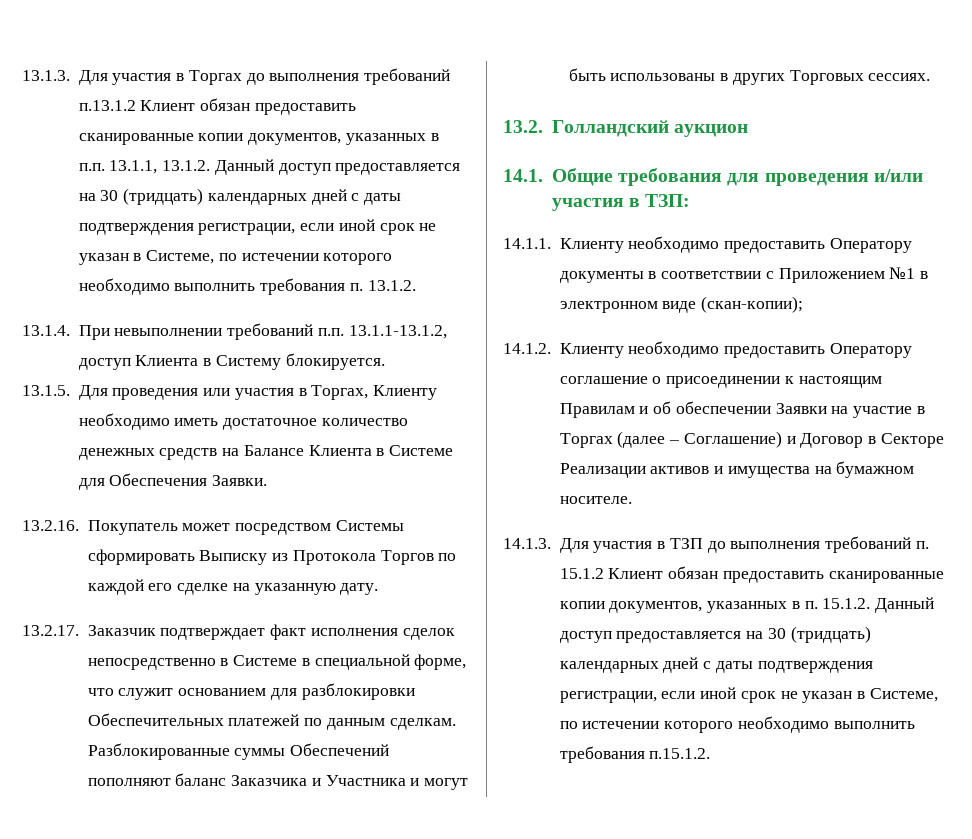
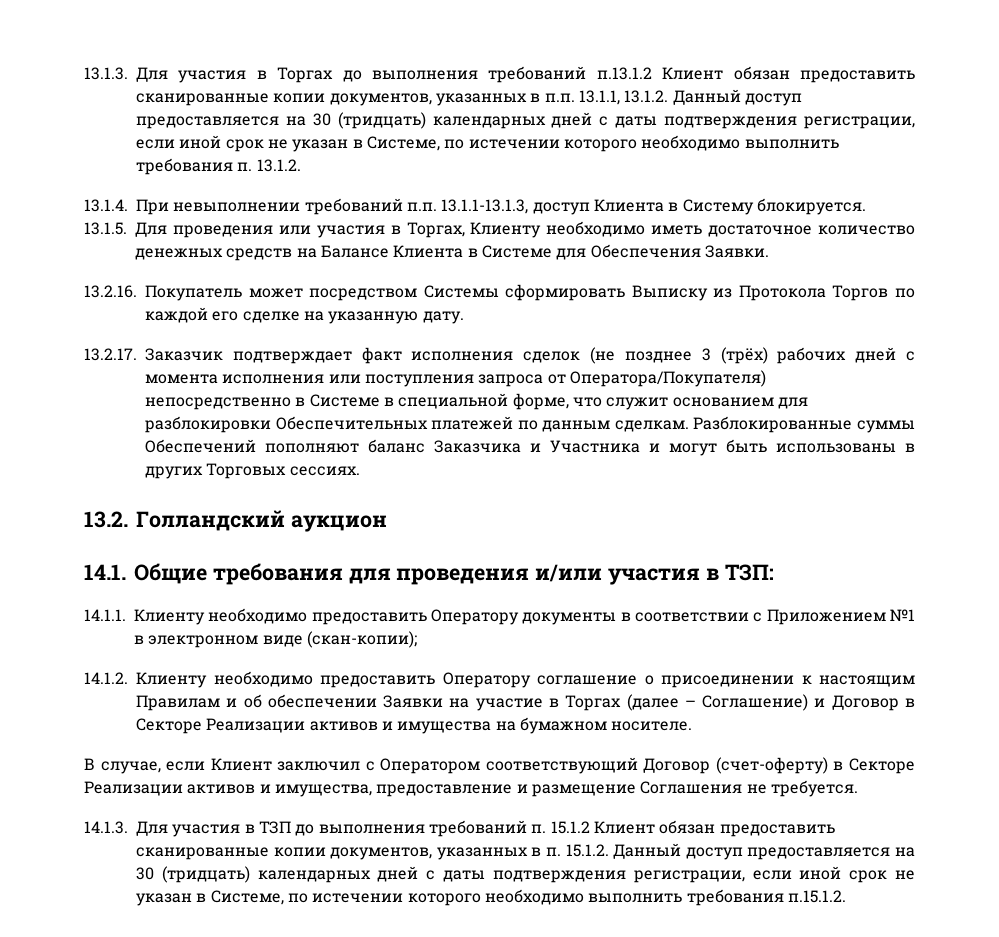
- 13.1.4. При невыполнении требований п.п. 13.1.1-13.1.2, доступ Клиента в Систему блокируется.
+ 13.1.4. При невыполнении требований п.п. 13.1.1-13.1.3, доступ Клиента в Систему блокируется.
- 13.2.17. Заказчик подтверждает факт исполнения сделок непосредственно в Системе в специальной форме, что служит основанием для разблокировки Обеспечительных платежей по данным сделкам.
+ 13.2.17. Заказчик подтверждает факт исполнения сделок (не позднее 3 (трёх) рабочих дней с момента исполнения или поступления запроса от Оператора/Покупателя) непосредственно в Системе в специальной форме, что служит основанием для разблокировки Обеспечительных платежей по данным сделкам.
+ В случае, если Клиент заключил с Оператором соответствующий Договор (счет-оферту) в Секторе Реализации активов и имущества, предоставление и размещение Соглашения не требуется.

